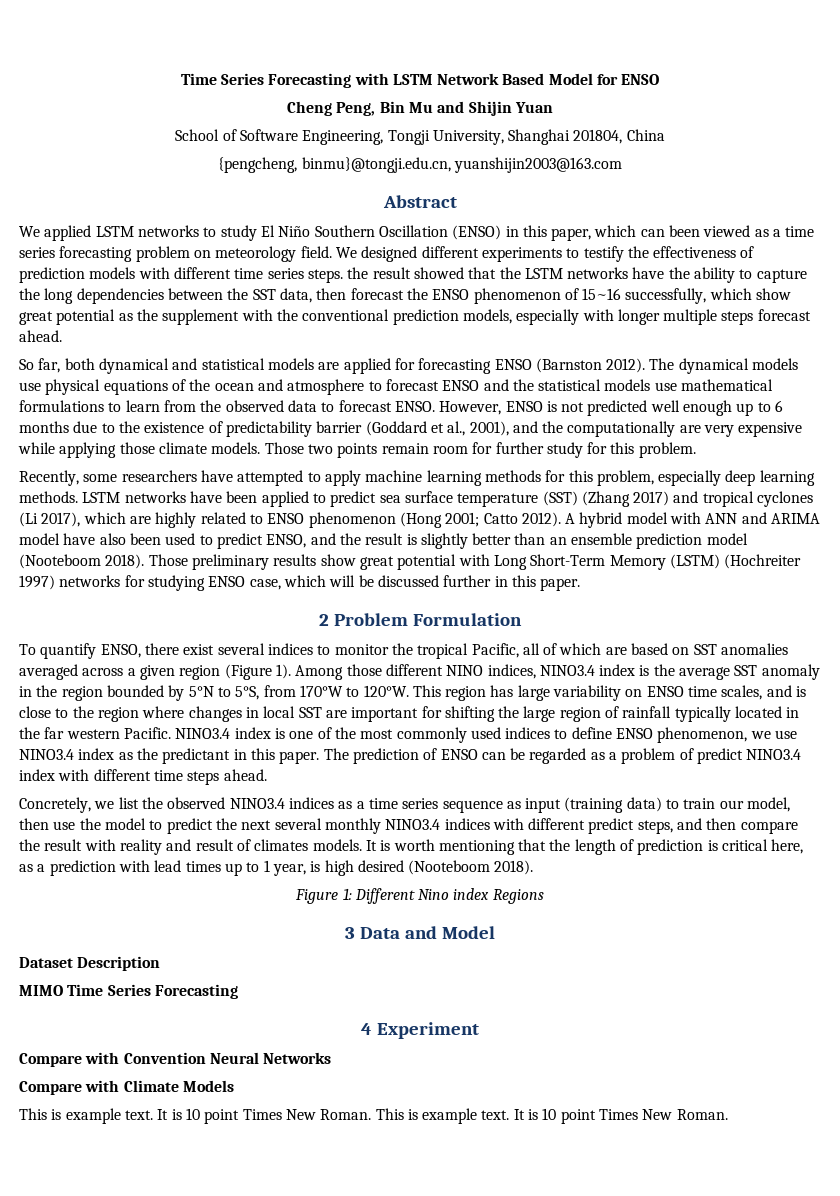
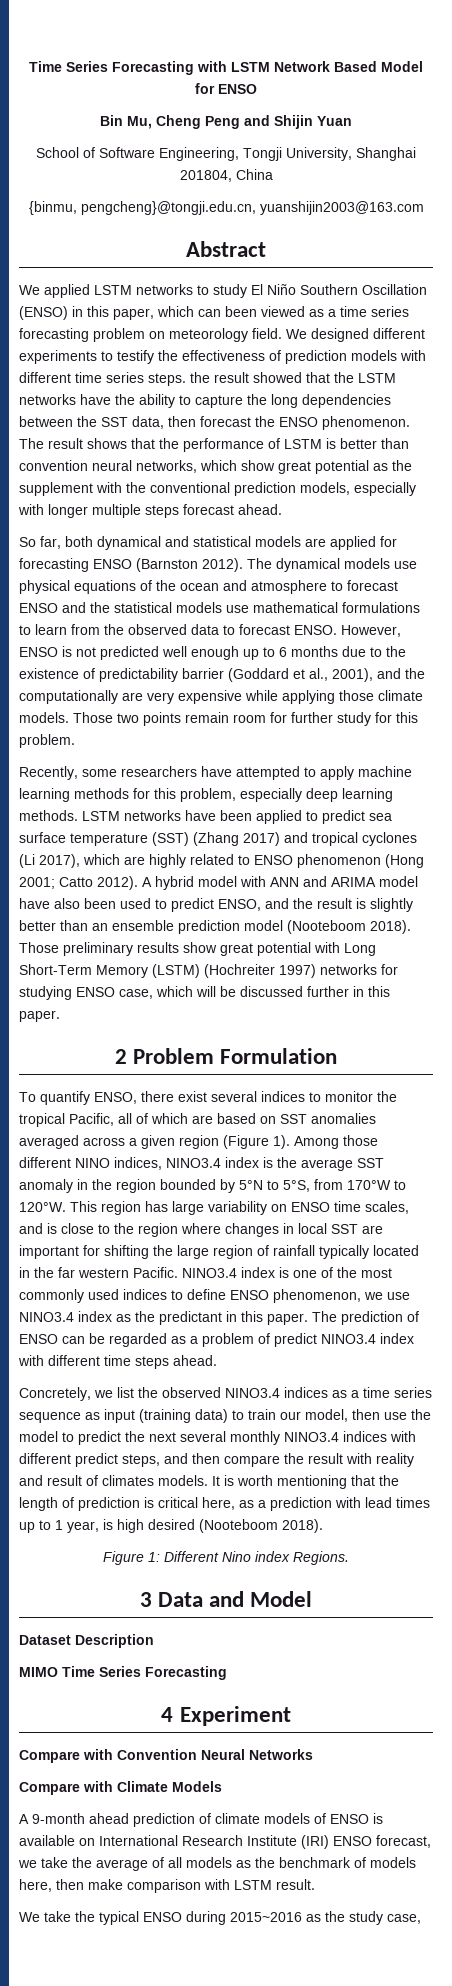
- Cheng Peng, Bin Mu and Shijin Yuan
+ Bin Mu, Cheng Peng and Shijin Yuan
- {pengcheng, binmu}@tongji.edu.cn, yuanshijin2003@163.com
+ {binmu, pengcheng}@tongji.edu.cn, yuanshijin2003@163.com
- We designed different experiments to testify the effectiveness of prediction models with different time series steps. the result showed that the LSTM networks have the ability to capture the long dependencies between the SST data, then forecast the ENSO phenomenon of 15~16 successfully, which show great potential as the supplement with the conventional prediction models, especially with longer multiple steps forecast ahead.
+ We designed different experiments to testify the effectiveness of prediction models with different time series steps. the result showed that the LSTM networks have the ability to capture the long dependencies between the SST data, then forecast the ENSO phenomenon. The result shows that the performance of LSTM is better than convention neural networks, which show great potential as the supplement with the conventional prediction models, especially with longer multiple steps forecast ahead.
- Figure 1: Different Nino index Regions
+ Figure 1: Different Nino index Regions.
- This is example text. It is 10 point Times New Roman. This is example text. It is 10 point Times New Roman.
+ A 9-month ahead prediction of climate models of ENSO is available on International Research Institute (IRI) ENSO forecast, we take the average of all models as the benchmark of models here, then make comparison with LSTM result.
+ We take the typical ENSO during 2015~2016 as the study case,

